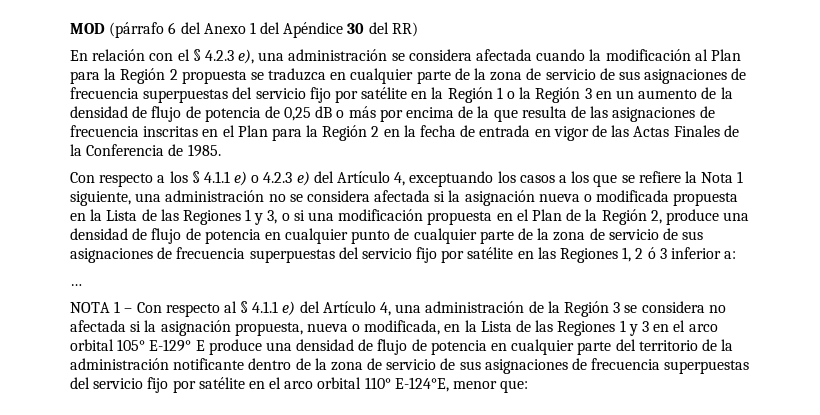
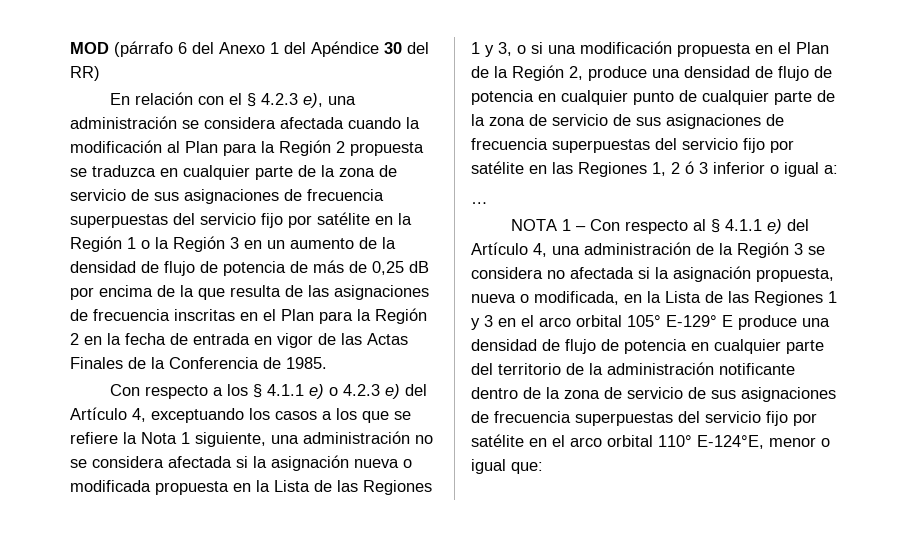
- En relación con el § 4.2.3 e), una administración se considera afectada cuando la modificación al Plan para la Región 2 propuesta se traduzca en cualquier parte de la zona de servicio de sus asignaciones de frecuencia superpuestas del servicio fijo por satélite en la Región 1 o la Región 3 en un aumento de la densidad de flujo de potencia de 0,25 dB o más por encima de la que resulta de las asignaciones de frecuencia inscritas en el Plan para la Región 2 en la fecha de entrada en vigor de las Actas Finales de la Conferencia de 1985.
+ En relación con el § 4.2.3 e), una administración se considera afectada cuando la modificación al Plan para la Región 2 propuesta se traduzca en cualquier parte de la zona de servicio de sus asignaciones de frecuencia superpuestas del servicio fijo por satélite en la Región 1 o la Región 3 en un aumento de la densidad de flujo de potencia de más de 0,25 dB por encima de la que resulta de las asignaciones de frecuencia inscritas en el Plan para la Región 2 en la fecha de entrada en vigor de las Actas Finales de la Conferencia de 1985.
- Con respecto a los § 4.1.1 e) o 4.2.3 e) del Artículo 4, exceptuando los casos a los que se refiere la Nota 1 siguiente, una administración no se considera afectada si la asignación nueva o modificada propuesta en la Lista de las Regiones 1 y 3, o si una modificación propuesta en el Plan de la Región 2, produce una densidad de flujo de potencia en cualquier punto de cualquier parte de la zona de servicio de sus asignaciones de frecuencia superpuestas del servicio fijo por satélite en las Regiones 1, 2 ó 3 inferior a:
+ Con respecto a los § 4.1.1 e) o 4.2.3 e) del Artículo 4, exceptuando los casos a los que se refiere la Nota 1 siguiente, una administración no se considera afectada si la asignación nueva o modificada propuesta en la Lista de las Regiones 1 y 3, o si una modificación propuesta en el Plan de la Región 2, produce una densidad de flujo de potencia en cualquier punto de cualquier parte de la zona de servicio de sus asignaciones de frecuencia superpuestas del servicio fijo por satélite en las Regiones 1, 2 ó 3 inferior o igual a:
- NOTA 1 – Con respecto al § 4.1.1 e) del Artículo 4, una administración de la Región 3 se considera no afectada si la asignación propuesta, nueva o modificada, en la Lista de las Regiones 1 y 3 en el arco orbital 105° E-129° E produce una densidad de flujo de potencia en cualquier parte del territorio de la administración notificante dentro de la zona de servicio de sus asignaciones de frecuencia superpuestas del servicio fijo por satélite en el arco orbital 110° E-124°E, menor que:
+ NOTA 1 – Con respecto al § 4.1.1 e) del Artículo 4, una administración de la Región 3 se considera no afectada si la asignación propuesta, nueva o modificada, en la Lista de las Regiones 1 y 3 en el arco orbital 105° E-129° E produce una densidad de flujo de potencia en cualquier parte del territorio de la administración notificante dentro de la zona de servicio de sus asignaciones de frecuencia superpuestas del servicio fijo por satélite en el arco orbital 110° E-124°E, menor o igual que:

